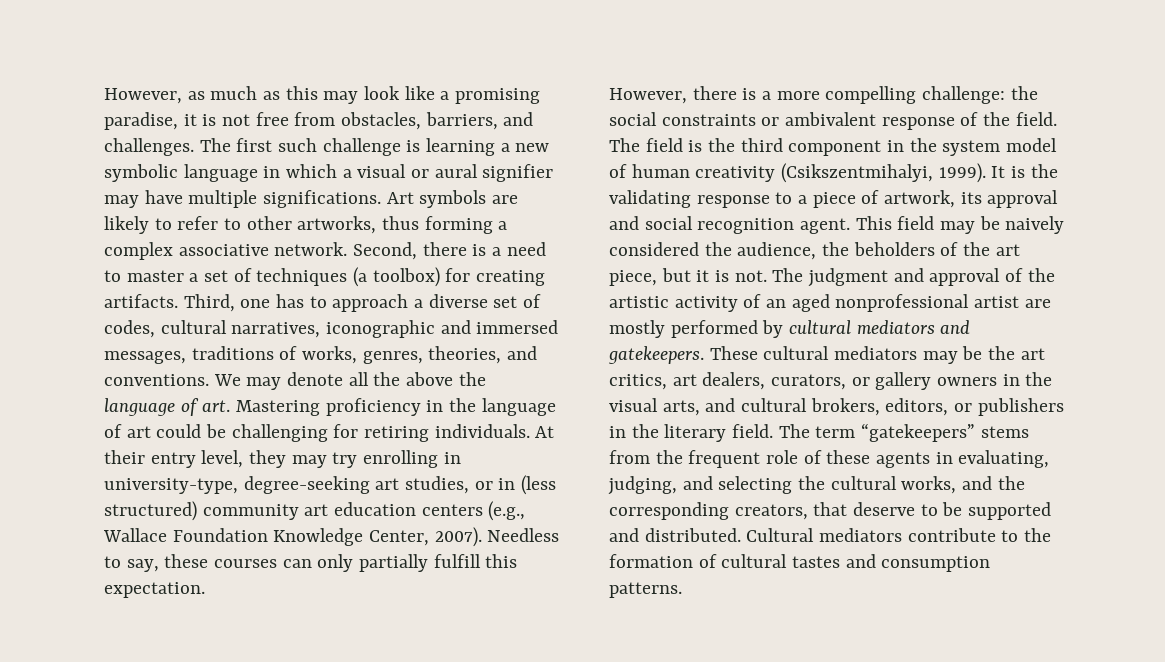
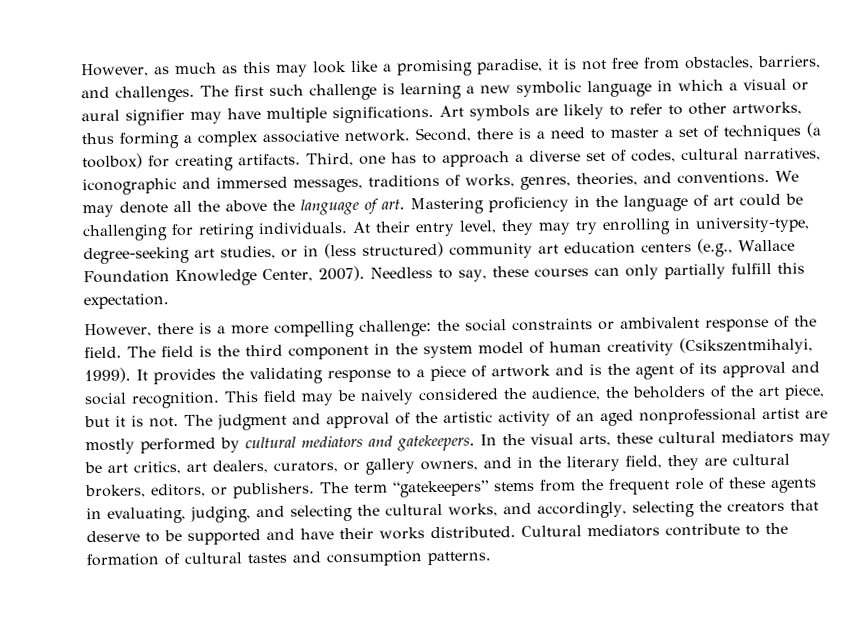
- It is the validating response to a piece of artwork, its approval and social recognition agent.
+ It provides the validating response to a piece of artwork and is the agent of its approval and social recognition.
- These cultural mediators may be the art critics, art dealers, curators, or gallery owners in the visual arts, and cultural brokers, editors, or publishers in the literary field.
+ In the visual arts, these cultural mediators may be art critics, art dealers, curators, or gallery owners, and in the literary field, they are cultural brokers, editors, or publishers.
- The term “gatekeepers” stems from the frequent role of these agents in evaluating, judging, and selecting the cultural works, and the corresponding creators, that deserve to be supported and distributed.
+ The term “gatekeepers” stems from the frequent role of these agents in evaluating, judging, and selecting the cultural works, and accordingly, selecting the creators that deserve to be supported and have their works distributed.

